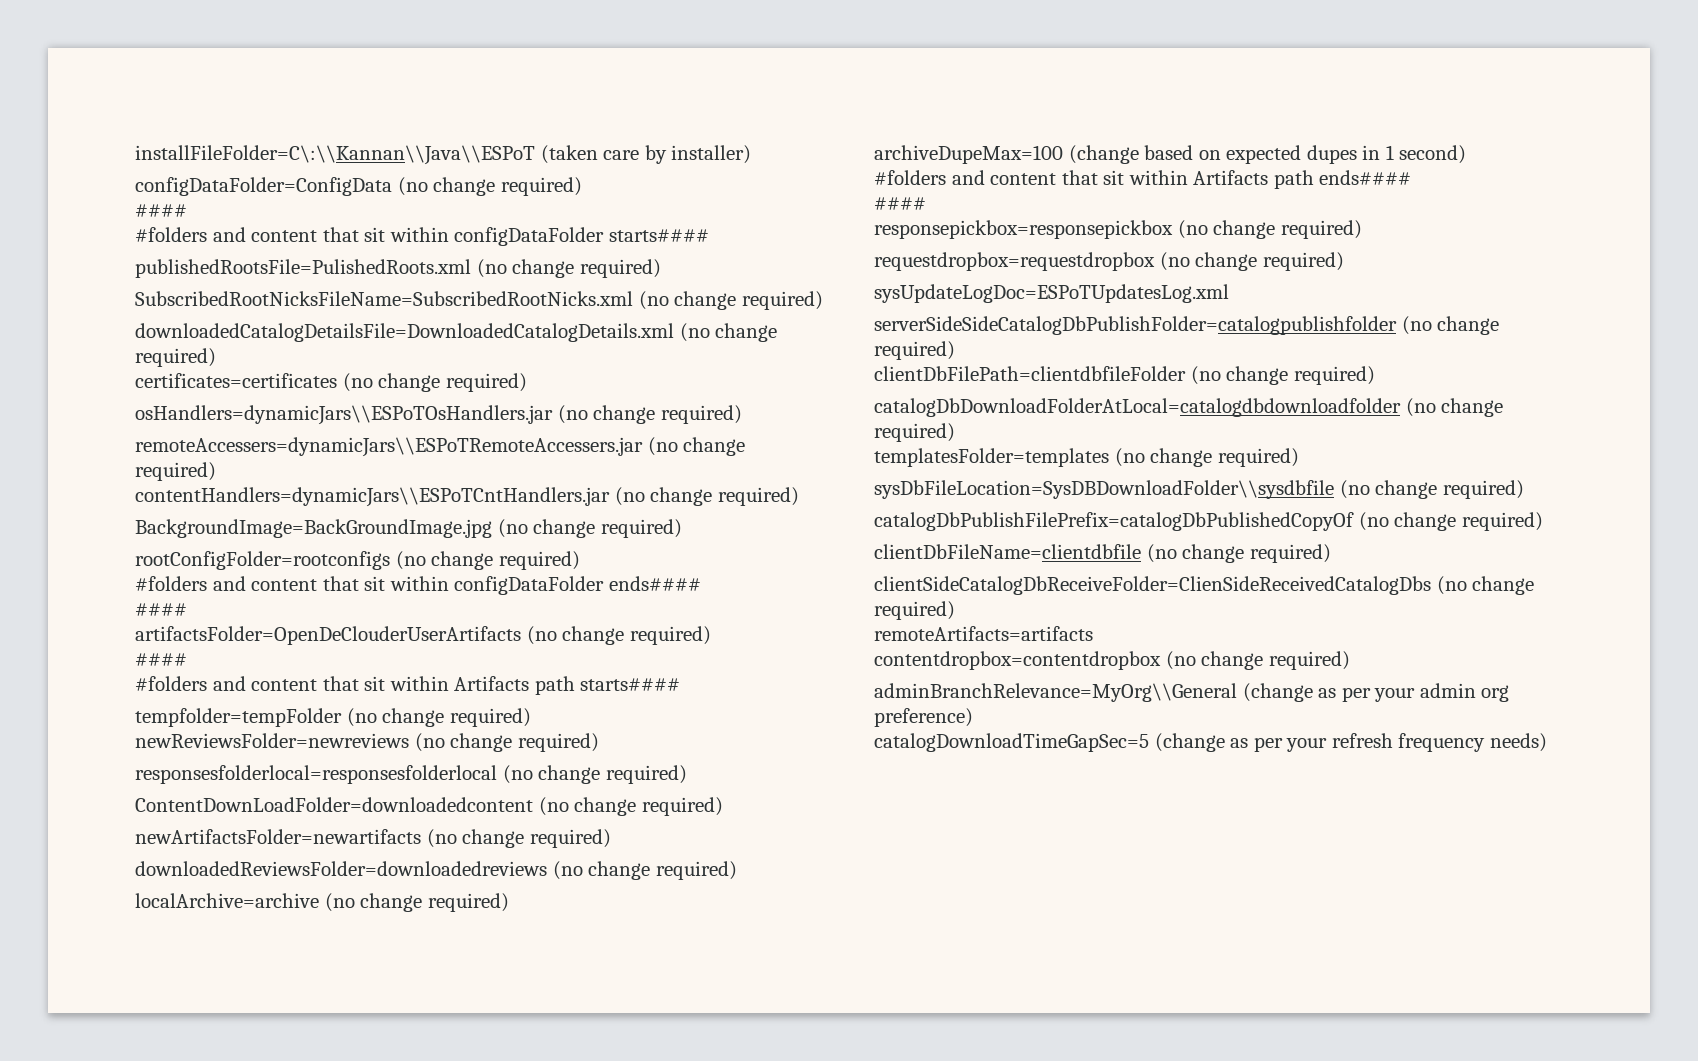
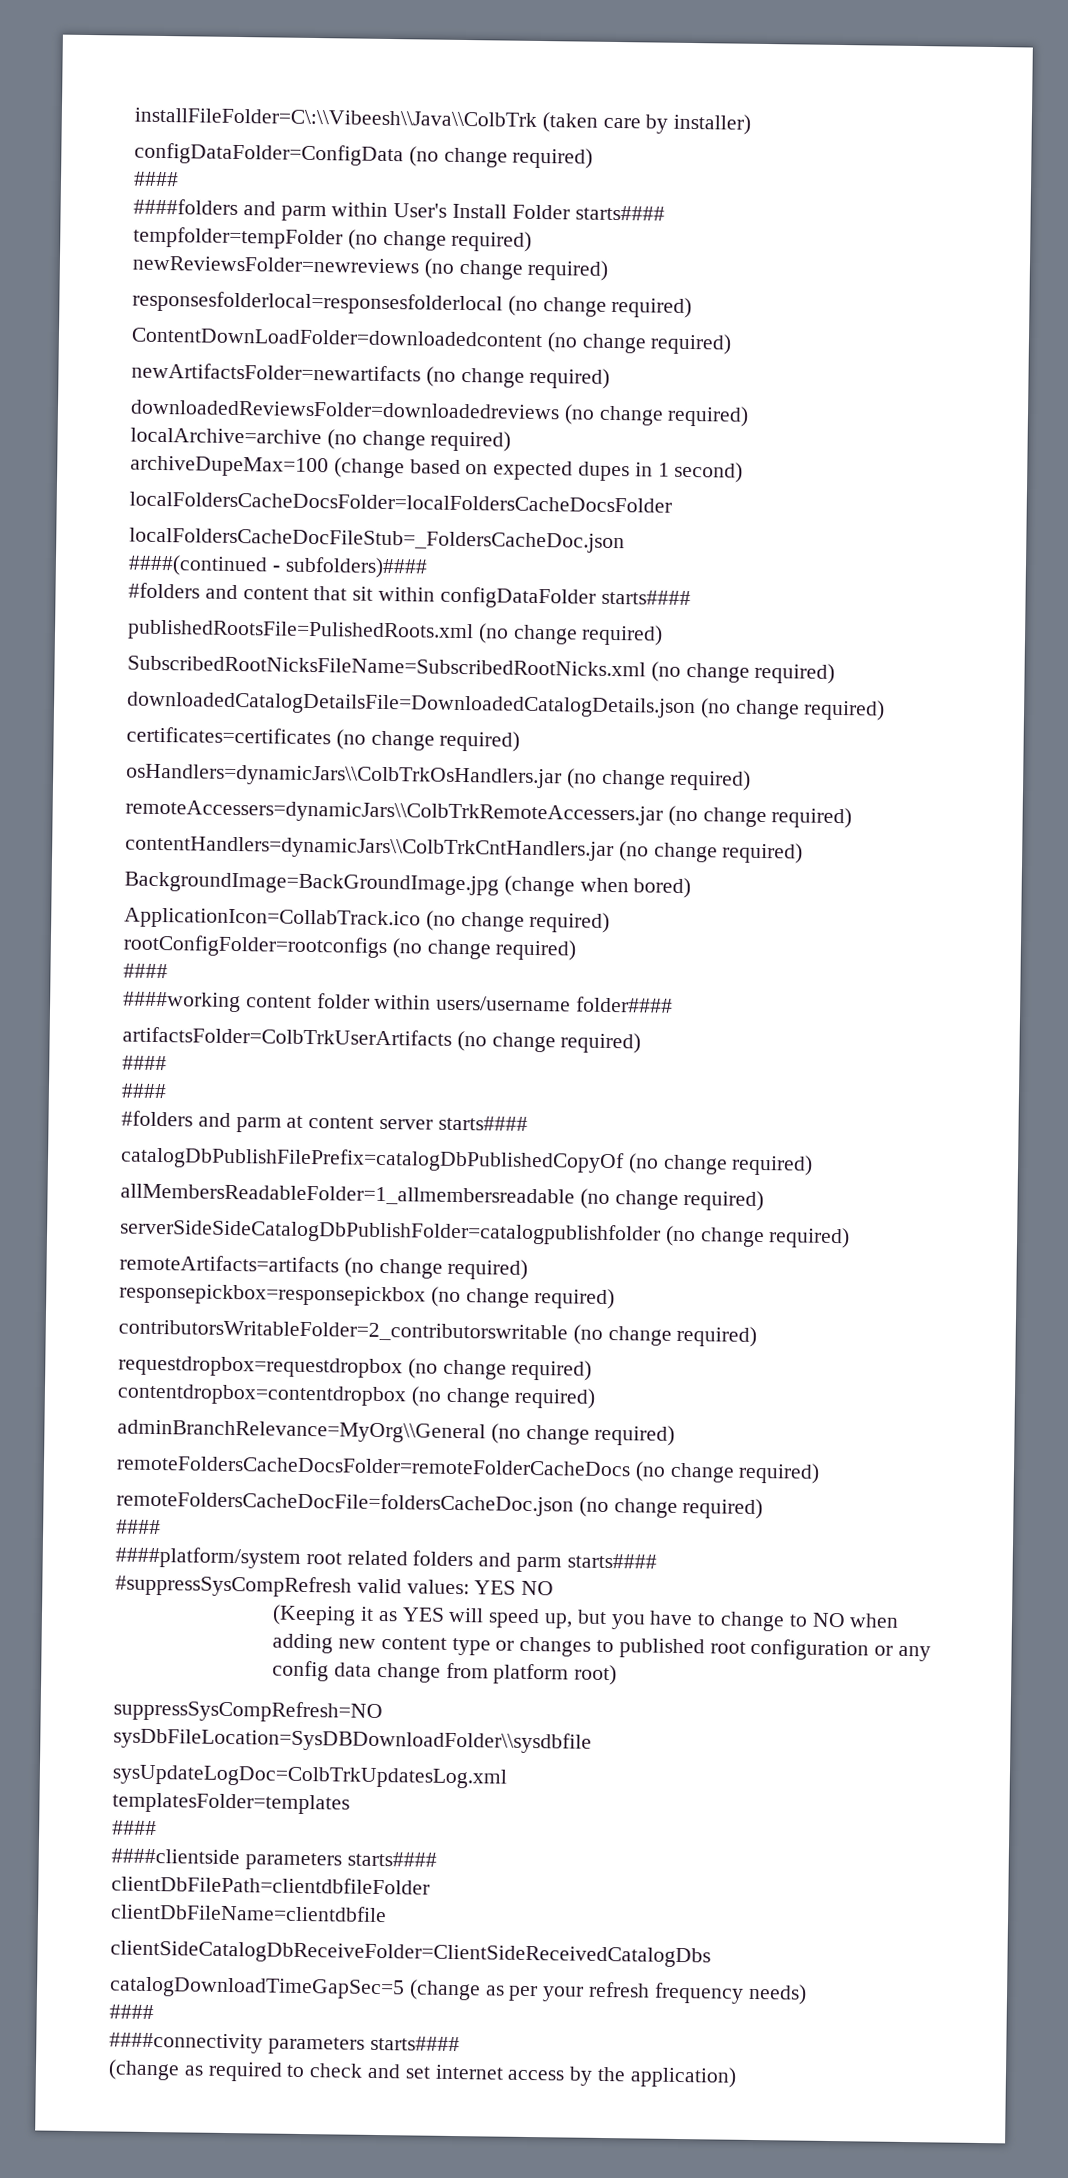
- installFileFolder=C\:\\Kannan\\Java\\ESPoT (taken care by installer)
+ installFileFolder=C\:\\Vibeesh\\Java\\ColbTrk (taken care by installer)
- #folders and content that sit within configDataFolder starts####
- publishedRootsFile=PulishedRoots.xml (no change required)
- SubscribedRootNicksFileName=SubscribedRootNicks.xml (no change required)
- downloadedCatalogDetailsFile=DownloadedCatalogDetails.xml (no change required)
- certificates=certificates (no change required)
- osHandlers=dynamicJars\\ESPoTOsHandlers.jar (no change required)
- remoteAccessers=dynamicJars\\ESPoTRemoteAccessers.jar (no change required)
- contentHandlers=dynamicJars\\ESPoTCntHandlers.jar (no change required)
- BackgroundImage=BackGroundImage.jpg (no change required)
- rootConfigFolder=rootconfigs (no change required)
- #folders and content that sit within configDataFolder ends####
- ####
- artifactsFolder=OpenDeClouderUserArtifacts (no change required)
- ####
- #folders and content that sit within Artifacts path starts####
+ ####folders and parm within User's Install Folder starts####
- #folders and content that sit within Artifacts path ends####
+ localFoldersCacheDocsFolder=localFoldersCacheDocsFolder
+ localFoldersCacheDocFileStub=_FoldersCacheDoc.json
+ ####(continued - subfolders)####
+ #folders and content that sit within configDataFolder starts####
+ publishedRootsFile=PulishedRoots.xml (no change required)
+ SubscribedRootNicksFileName=SubscribedRootNicks.xml (no change required)
+ downloadedCatalogDetailsFile=DownloadedCatalogDetails.json (no change required)
+ certificates=certificates (no change required)
+ osHandlers=dynamicJars\\ColbTrkOsHandlers.jar (no change required)
+ remoteAccessers=dynamicJars\\ColbTrkRemoteAccessers.jar (no change required)
+ contentHandlers=dynamicJars\\ColbTrkCntHandlers.jar (no change required)
+ BackgroundImage=BackGroundImage.jpg (change when bored)
+ ApplicationIcon=CollabTrack.ico (no change required)
+ rootConfigFolder=rootconfigs (no change required)
  ####
+ ####working content folder within users/username folder####
+ artifactsFolder=ColbTrkUserArtifacts (no change required)
+ ####
+ ####
+ #folders and parm at content server starts####
+ catalogDbPublishFilePrefix=catalogDbPublishedCopyOf (no change required)
+ allMembersReadableFolder=1_allmembersreadable (no change required)
+ serverSideSideCatalogDbPublishFolder=catalogpublishfolder (no change required)
+ remoteArtifacts=artifacts (no change required)
+ contributorsWritableFolder=2_contributorswritable (no change required)
- sysUpdateLogDoc=ESPoTUpdatesLog.xml
- serverSideSideCatalogDbPublishFolder=catalogpublishfolder (no change required)
- clientDbFilePath=clientdbfileFolder (no change required)
- catalogDbDownloadFolderAtLocal=catalogdbdownloadfolder (no change required)
- templatesFolder=templates (no change required)
- sysDbFileLocation=SysDBDownloadFolder\\sysdbfile (no change required)
- catalogDbPublishFilePrefix=catalogDbPublishedCopyOf (no change required)
- clientDbFileName=clientdbfile (no change required)
- clientSideCatalogDbReceiveFolder=ClienSideReceivedCatalogDbs (no change required)
- remoteArtifacts=artifacts
- adminBranchRelevance=MyOrg\\General (change as per your admin org preference)
+ adminBranchRelevance=MyOrg\\General (no change required)
+ remoteFoldersCacheDocsFolder=remoteFolderCacheDocs (no change required)
+ remoteFoldersCacheDocFile=foldersCacheDoc.json (no change required)
+ ####
+ ####platform/system root related folders and parm starts####
+ #suppressSysCompRefresh valid values: YES NO
+ (Keeping it as YES will speed up, but you have to change to NO when adding new content type or changes to published root configuration or any config data change from platform root)
+ suppressSysCompRefresh=NO
+ sysDbFileLocation=SysDBDownloadFolder\\sysdbfile
+ sysUpdateLogDoc=ColbTrkUpdatesLog.xml
+ templatesFolder=templates
+ ####
+ ####clientside parameters starts####
+ clientDbFilePath=clientdbfileFolder
+ clientDbFileName=clientdbfile
+ clientSideCatalogDbReceiveFolder=ClientSideReceivedCatalogDbs
  catalogDownloadTimeGapSec=5 (change as per your refresh frequency needs)
+ ####
+ ####connectivity parameters starts####
+ (change as required to check and set internet access by the application)

